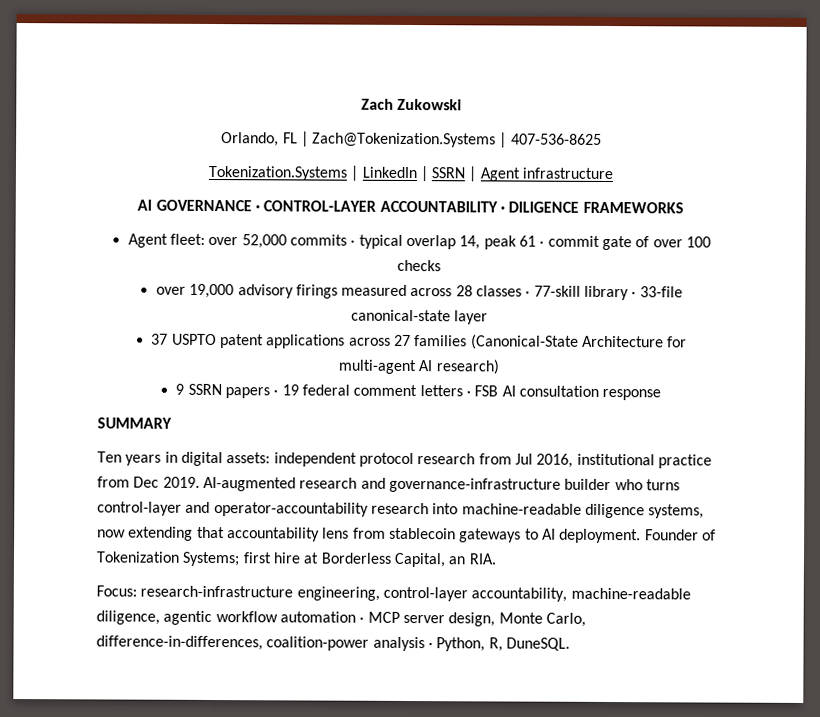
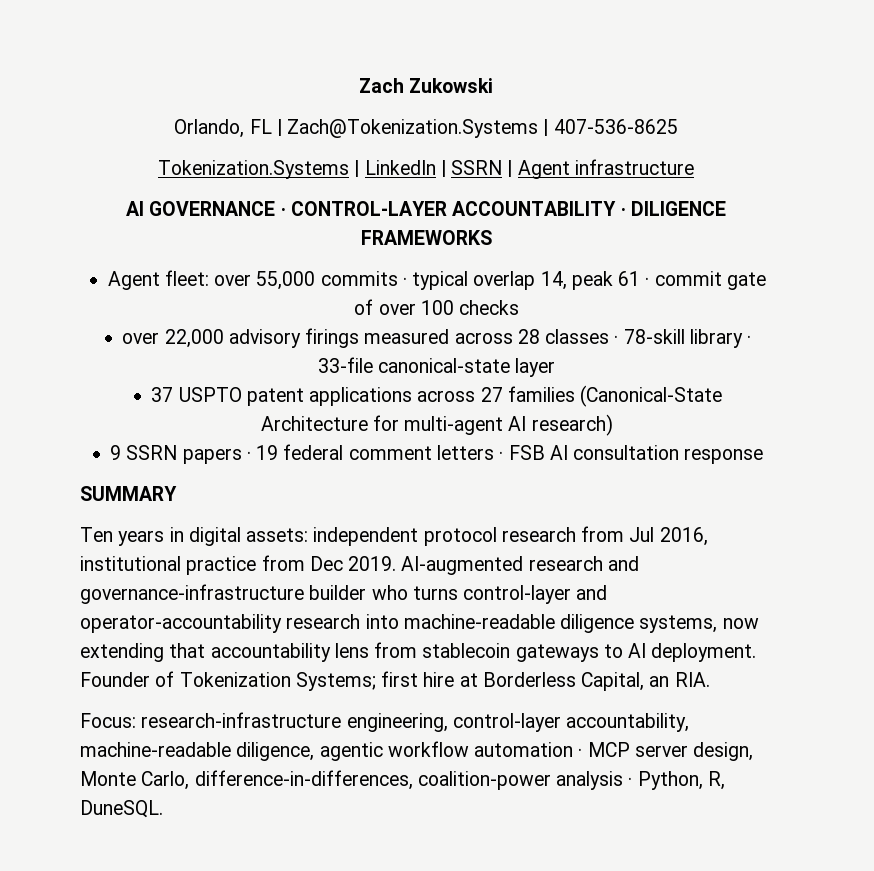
- Agent fleet: over 52,000 commits · typical overlap 14, peak 61 · commit gate of over 100 checks
+ Agent fleet: over 55,000 commits · typical overlap 14, peak 61 · commit gate of over 100 checks
- over 19,000 advisory firings measured across 28 classes · 77-skill library · 33-file canonical-state layer
+ over 22,000 advisory firings measured across 28 classes · 78-skill library · 33-file canonical-state layer

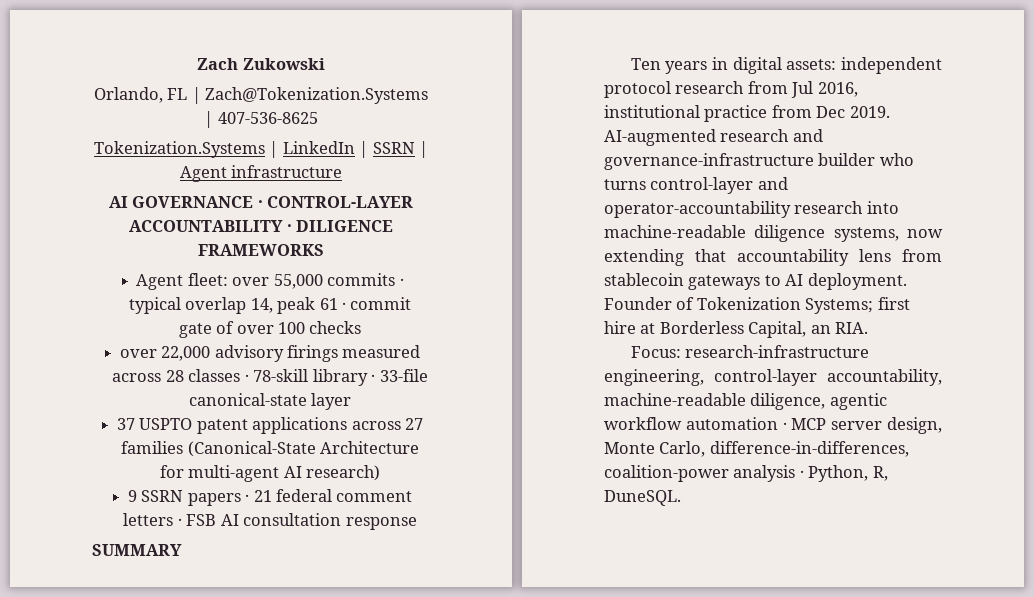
- 9 SSRN papers · 19 federal comment letters · FSB AI consultation response
+ 9 SSRN papers · 21 federal comment letters · FSB AI consultation response

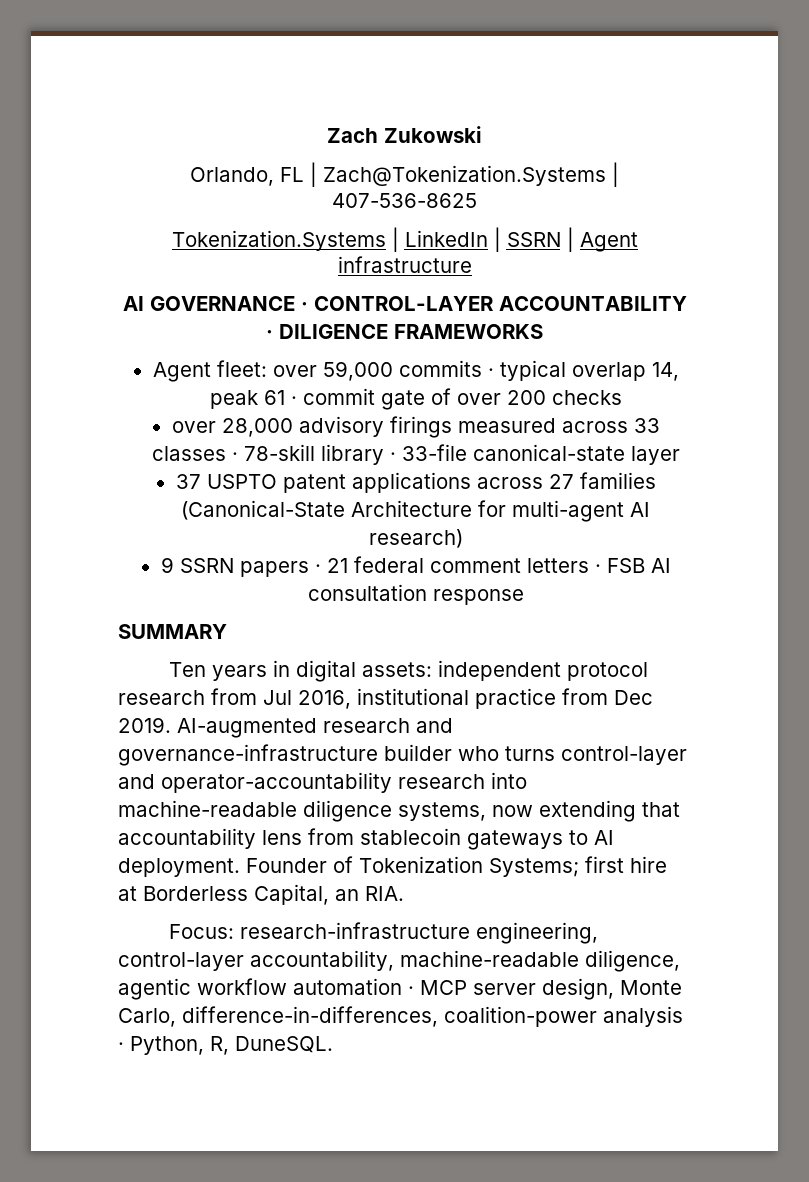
- Agent fleet: over 55,000 commits · typical overlap 14, peak 61 · commit gate of over 100 checks
+ Agent fleet: over 59,000 commits · typical overlap 14, peak 61 · commit gate of over 200 checks
- over 22,000 advisory firings measured across 28 classes · 78-skill library · 33-file canonical-state layer
+ over 28,000 advisory firings measured across 33 classes · 78-skill library · 33-file canonical-state layer

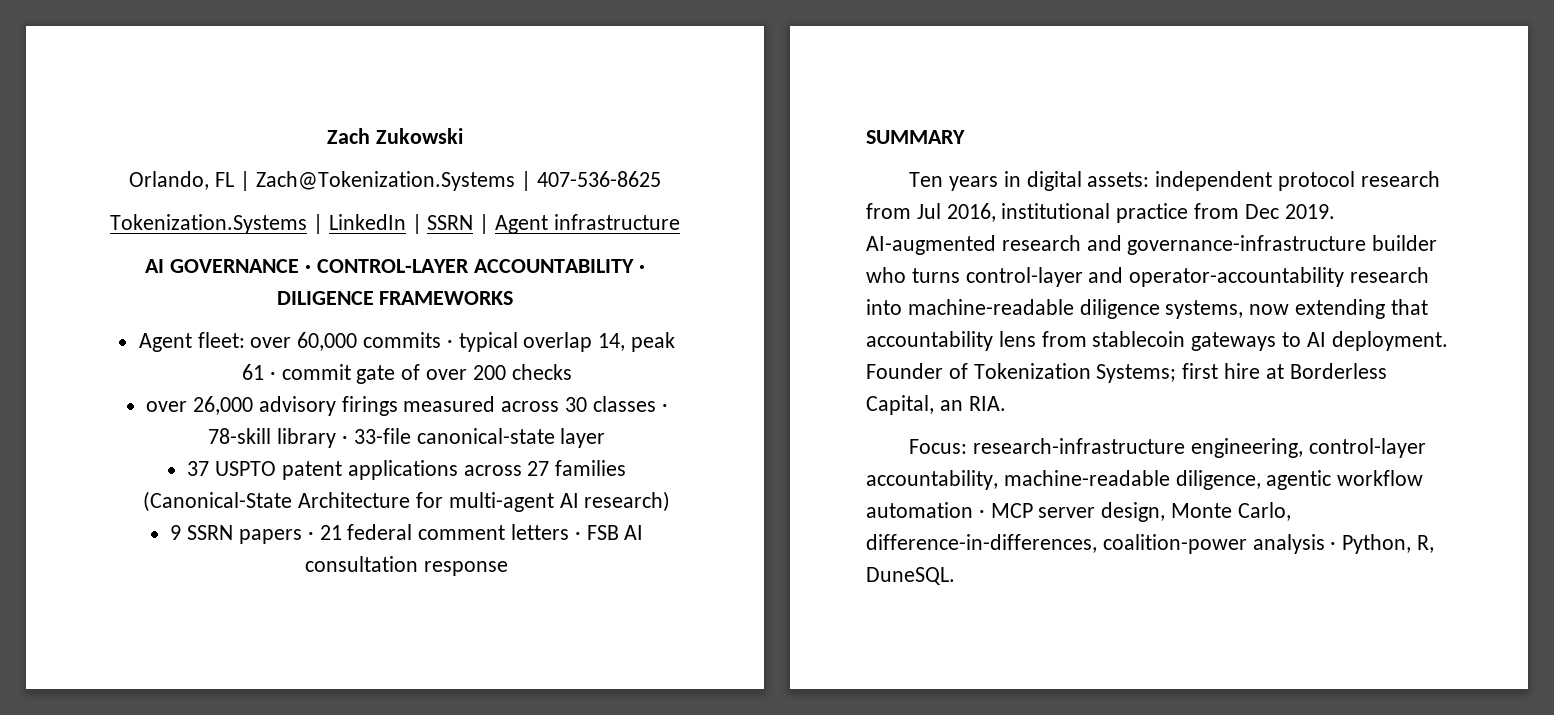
- Agent fleet: over 59,000 commits · typical overlap 14, peak 61 · commit gate of over 200 checks
+ Agent fleet: over 60,000 commits · typical overlap 14, peak 61 · commit gate of over 200 checks
- over 28,000 advisory firings measured across 33 classes · 78-skill library · 33-file canonical-state layer
+ over 26,000 advisory firings measured across 30 classes · 78-skill library · 33-file canonical-state layer

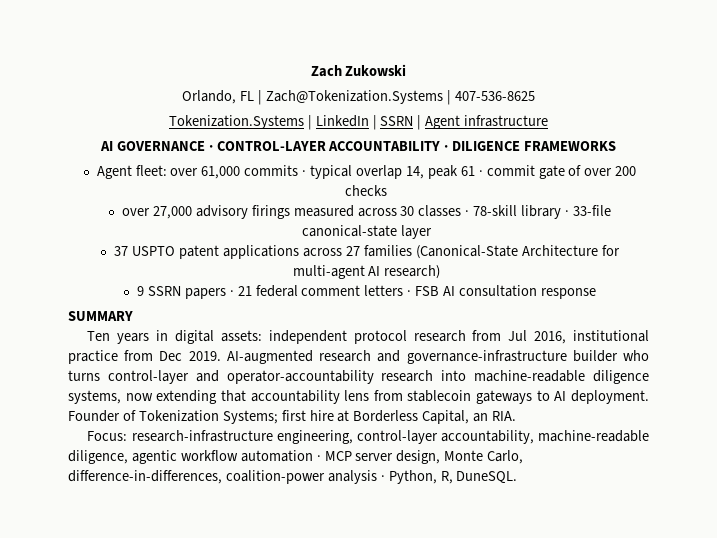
- Agent fleet: over 60,000 commits · typical overlap 14, peak 61 · commit gate of over 200 checks
+ Agent fleet: over 61,000 commits · typical overlap 14, peak 61 · commit gate of over 200 checks
- over 26,000 advisory firings measured across 30 classes · 78-skill library · 33-file canonical-state layer
+ over 27,000 advisory firings measured across 30 classes · 78-skill library · 33-file canonical-state layer

